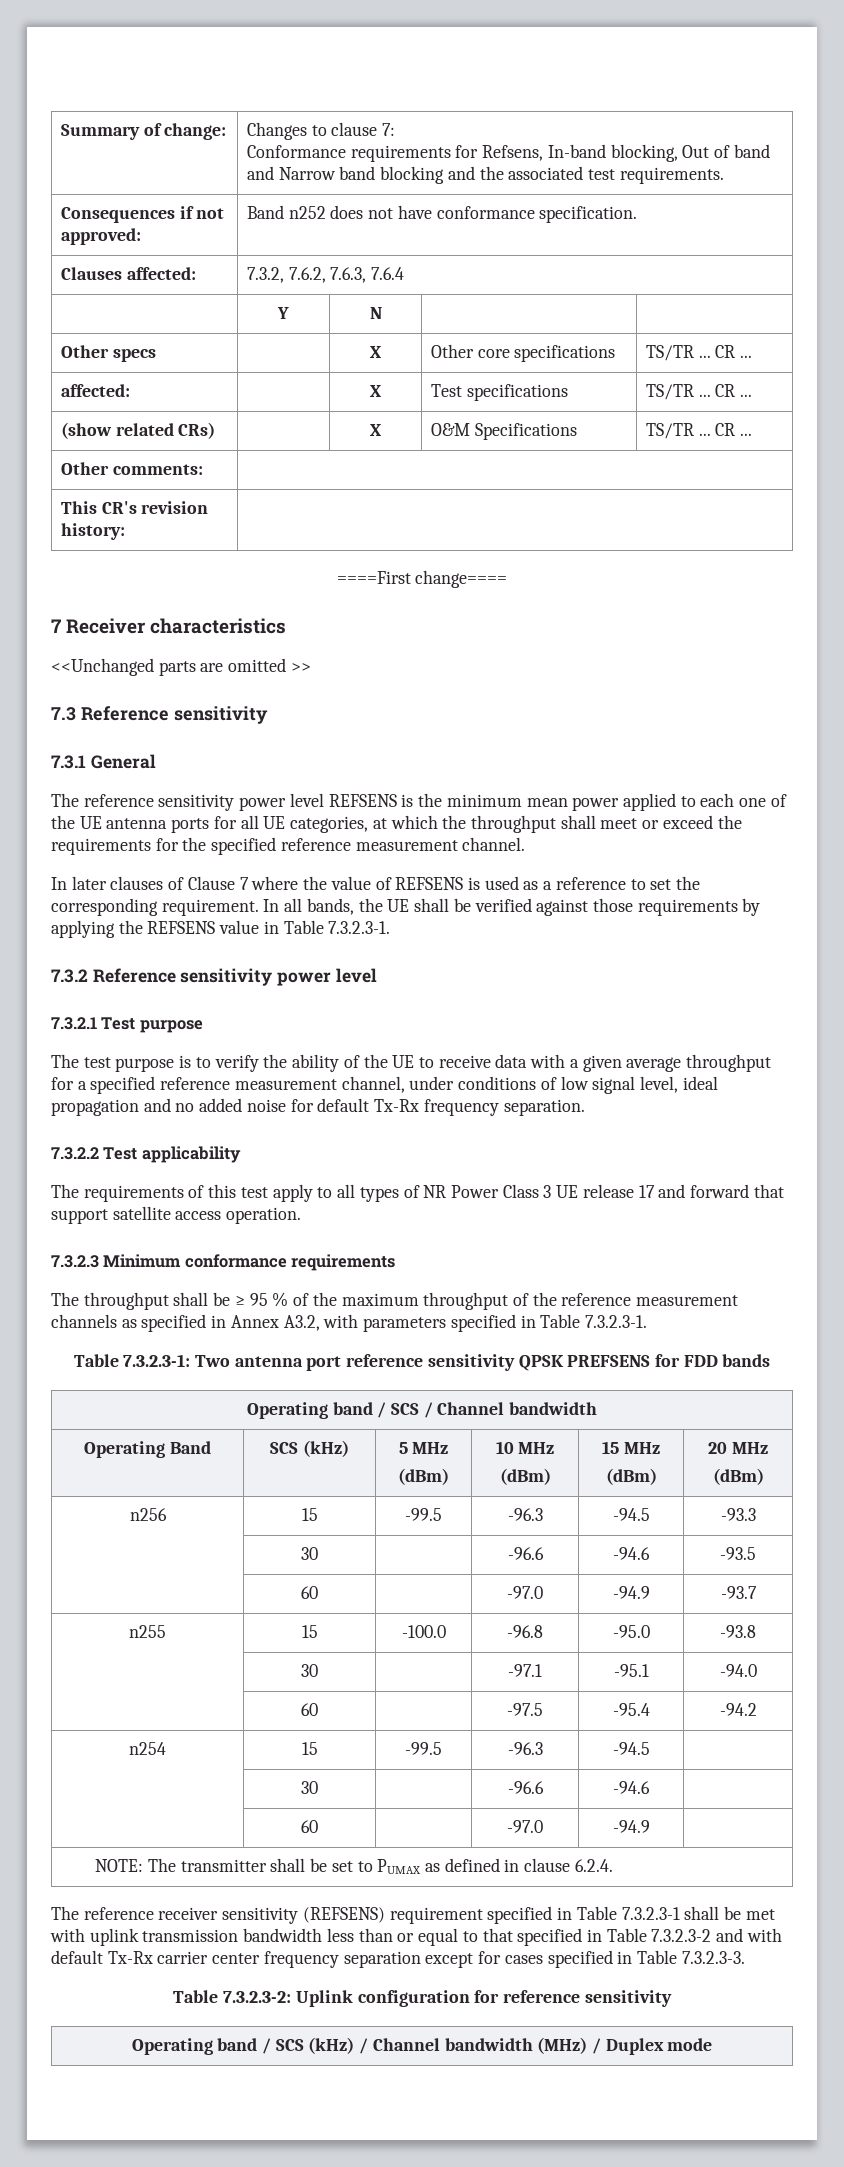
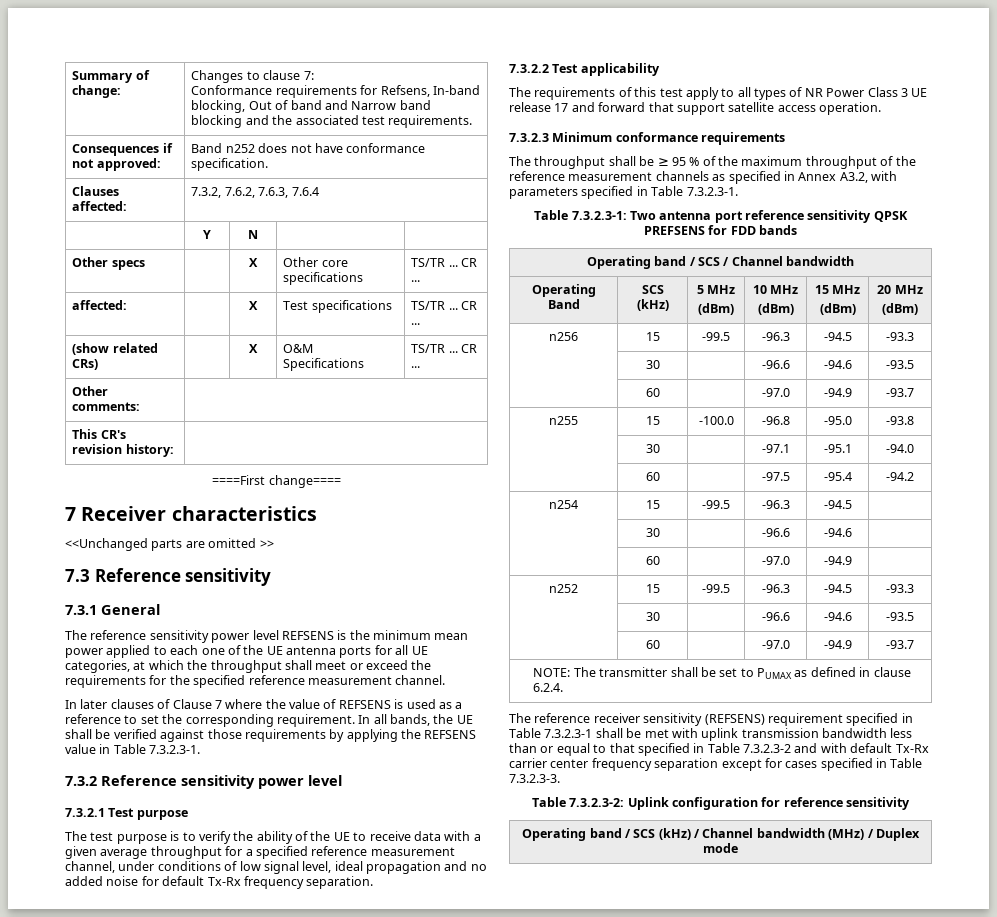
+ n252 | 15 | -99.5 | -96.3 | -94.5 | -93.3
+ | 30 | | -96.6 | -94.6 | -93.5
+ | 60 | | -97.0 | -94.9 | -93.7

